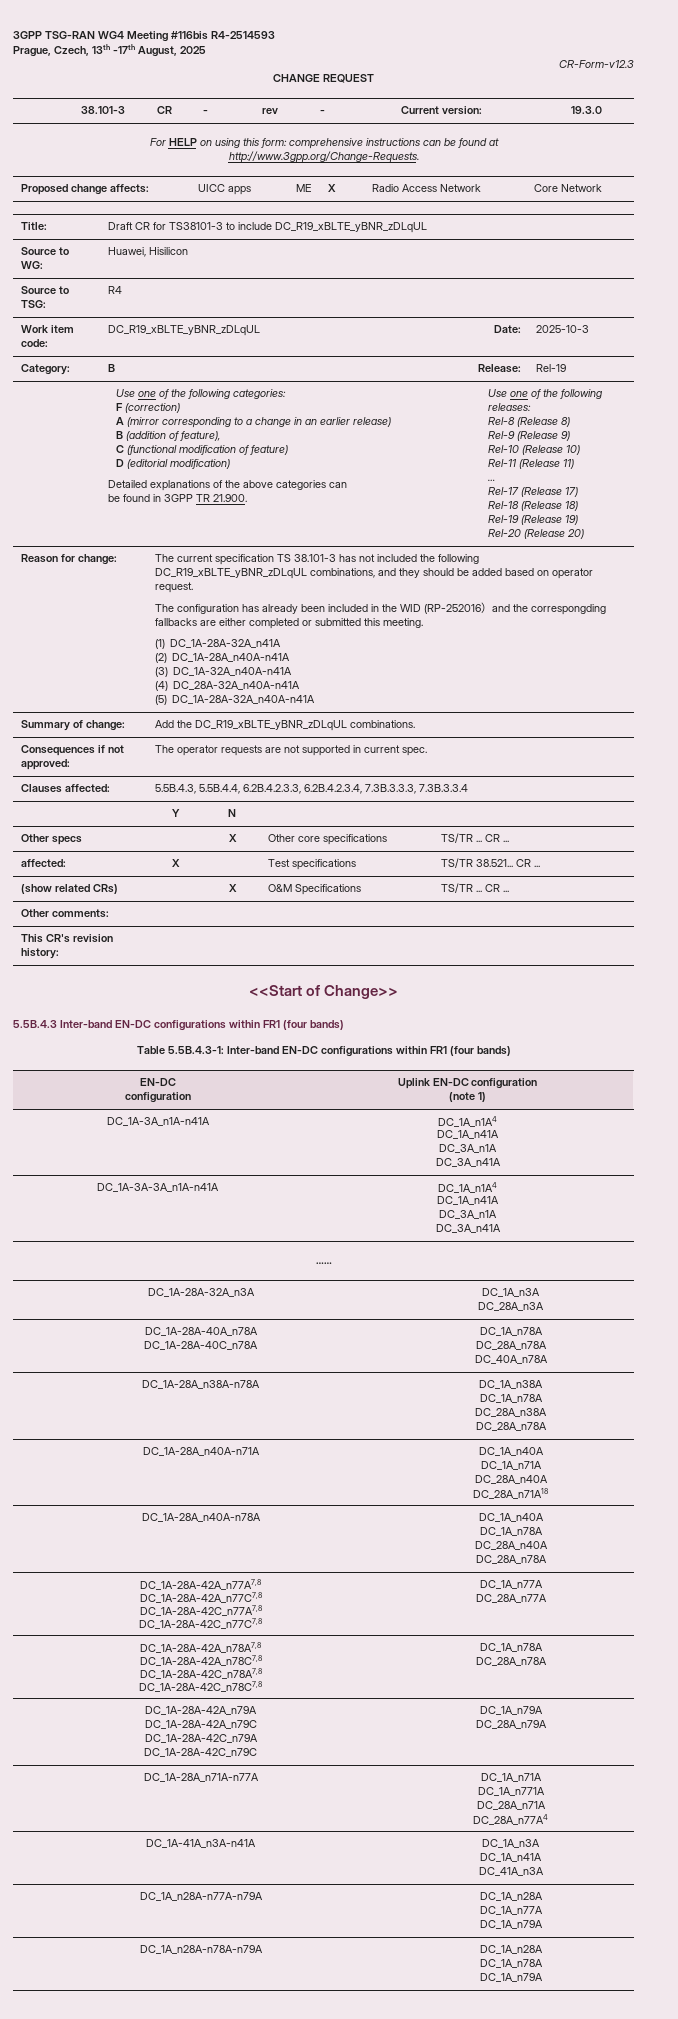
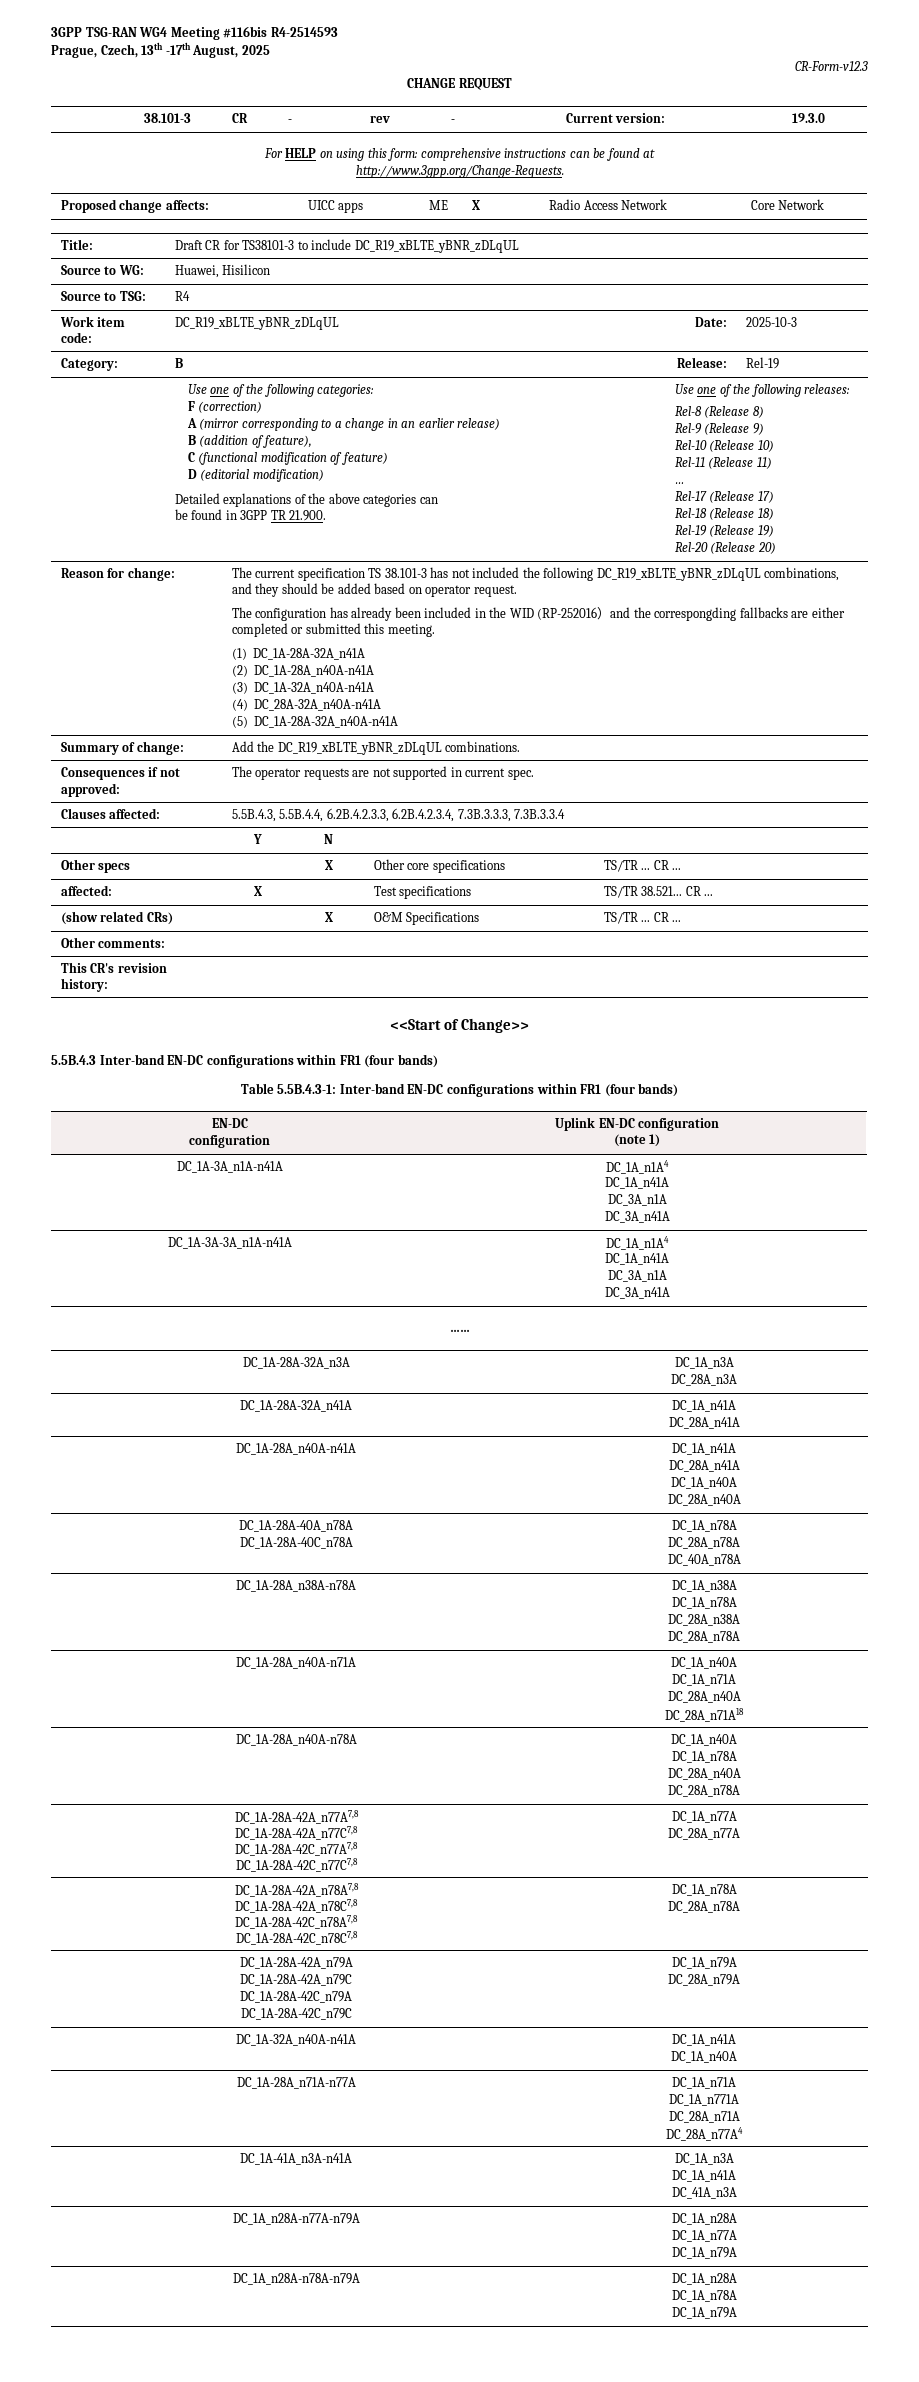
+ DC_1A-28A-32A_n41A | DC_1A_n41A
+ DC_28A_n41A
+ DC_1A-28A_n40A-n41A | DC_1A_n41A
+ DC_28A_n41A
+ DC_1A_n40A
+ DC_28A_n40A
+ DC_1A-32A_n40A-n41A | DC_1A_n41A
+ DC_1A_n40A

